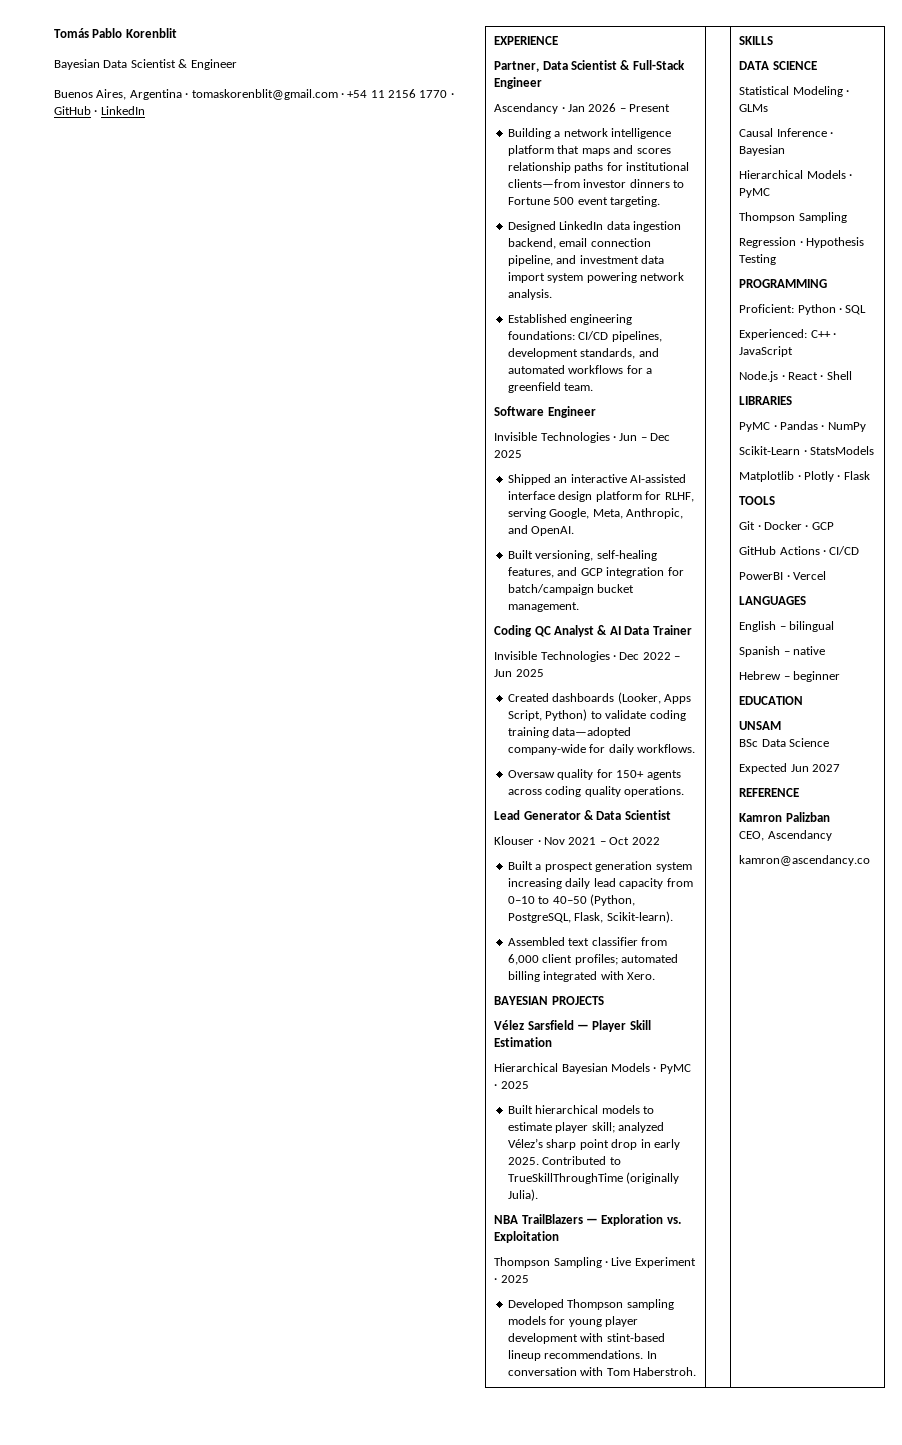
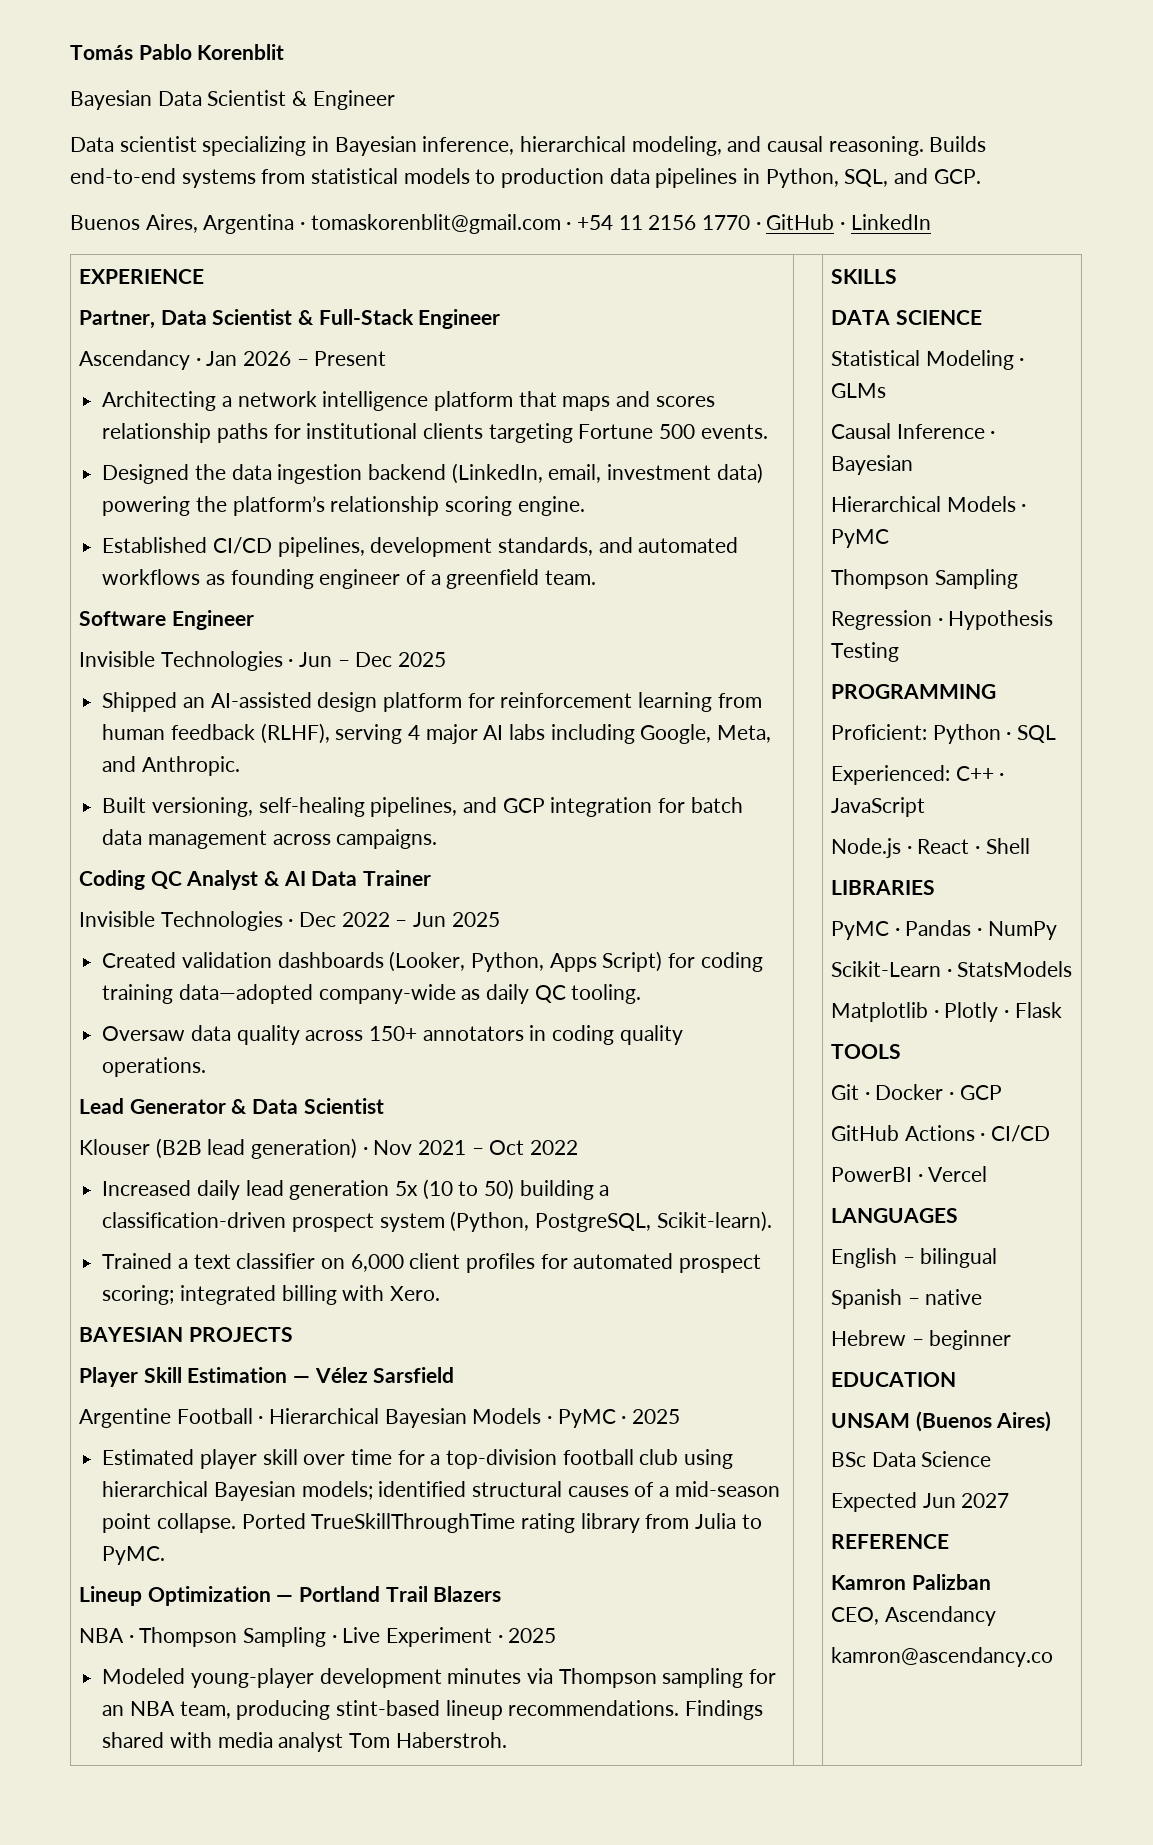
+ Data scientist specializing in Bayesian inference, hierarchical modeling, and causal reasoning. Builds end-to-end systems from statistical models to production data pipelines in Python, SQL, and GCP.
- Building a network intelligence platform that maps and scores relationship paths for institutional clients—from investor dinners to Fortune 500 event targeting.
+ Architecting a network intelligence platform that maps and scores relationship paths for institutional clients targeting Fortune 500 events.
- Designed LinkedIn data ingestion backend, email connection pipeline, and investment data import system powering network analysis.
+ Designed the data ingestion backend (LinkedIn, email, investment data) powering the platform’s relationship scoring engine.
- Established engineering foundations: CI/CD pipelines, development standards, and automated workflows for a greenfield team.
+ Established CI/CD pipelines, development standards, and automated workflows as founding engineer of a greenfield team.
- Shipped an interactive AI-assisted interface design platform for RLHF, serving Google, Meta, Anthropic, and OpenAI.
+ Shipped an AI-assisted design platform for reinforcement learning from human feedback (RLHF), serving 4 major AI labs including Google, Meta, and Anthropic.
- Built versioning, self-healing features, and GCP integration for batch/campaign bucket management.
+ Built versioning, self-healing pipelines, and GCP integration for batch data management across campaigns.
- Created dashboards (Looker, Apps Script, Python) to validate coding training data—adopted company-wide for daily workflows.
- Oversaw quality for 150+ agents across coding quality operations.
+ Created validation dashboards (Looker, Python, Apps Script) for coding training data—adopted company-wide as daily QC tooling.
+ Oversaw data quality across 150+ annotators in coding quality operations.
- Klouser · Nov 2021 – Oct 2022
+ Klouser (B2B lead generation) · Nov 2021 – Oct 2022
- Built a prospect generation system increasing daily lead capacity from 0–10 to 40–50 (Python, PostgreSQL, Flask, Scikit-learn).
+ Increased daily lead generation 5x (10 to 50) building a classification-driven prospect system (Python, PostgreSQL, Scikit-learn).
- Assembled text classifier from 6,000 client profiles; automated billing integrated with Xero.
+ Trained a text classifier on 6,000 client profiles for automated prospect scoring; integrated billing with Xero.
- Vélez Sarsfield — Player Skill Estimation
- Hierarchical Bayesian Models · PyMC · 2025
+ Player Skill Estimation — Vélez Sarsfield
+ Argentine Football · Hierarchical Bayesian Models · PyMC · 2025
- Built hierarchical models to estimate player skill; analyzed Vélez’s sharp point drop in early 2025. Contributed to TrueSkillThroughTime (originally Julia).
- NBA TrailBlazers — Exploration vs. Exploitation
- Thompson Sampling · Live Experiment · 2025
+ Estimated player skill over time for a top-division football club using hierarchical Bayesian models; identified structural causes of a mid-season point collapse. Ported TrueSkillThroughTime rating library from Julia to PyMC.
+ Lineup Optimization — Portland Trail Blazers
+ NBA · Thompson Sampling · Live Experiment · 2025
- Developed Thompson sampling models for young player development with stint-based lineup recommendations. In conversation with Tom Haberstroh.
+ Modeled young-player development minutes via Thompson sampling for an NBA team, producing stint-based lineup recommendations. Findings shared with media analyst Tom Haberstroh.
- UNSAM
+ UNSAM (Buenos Aires)

